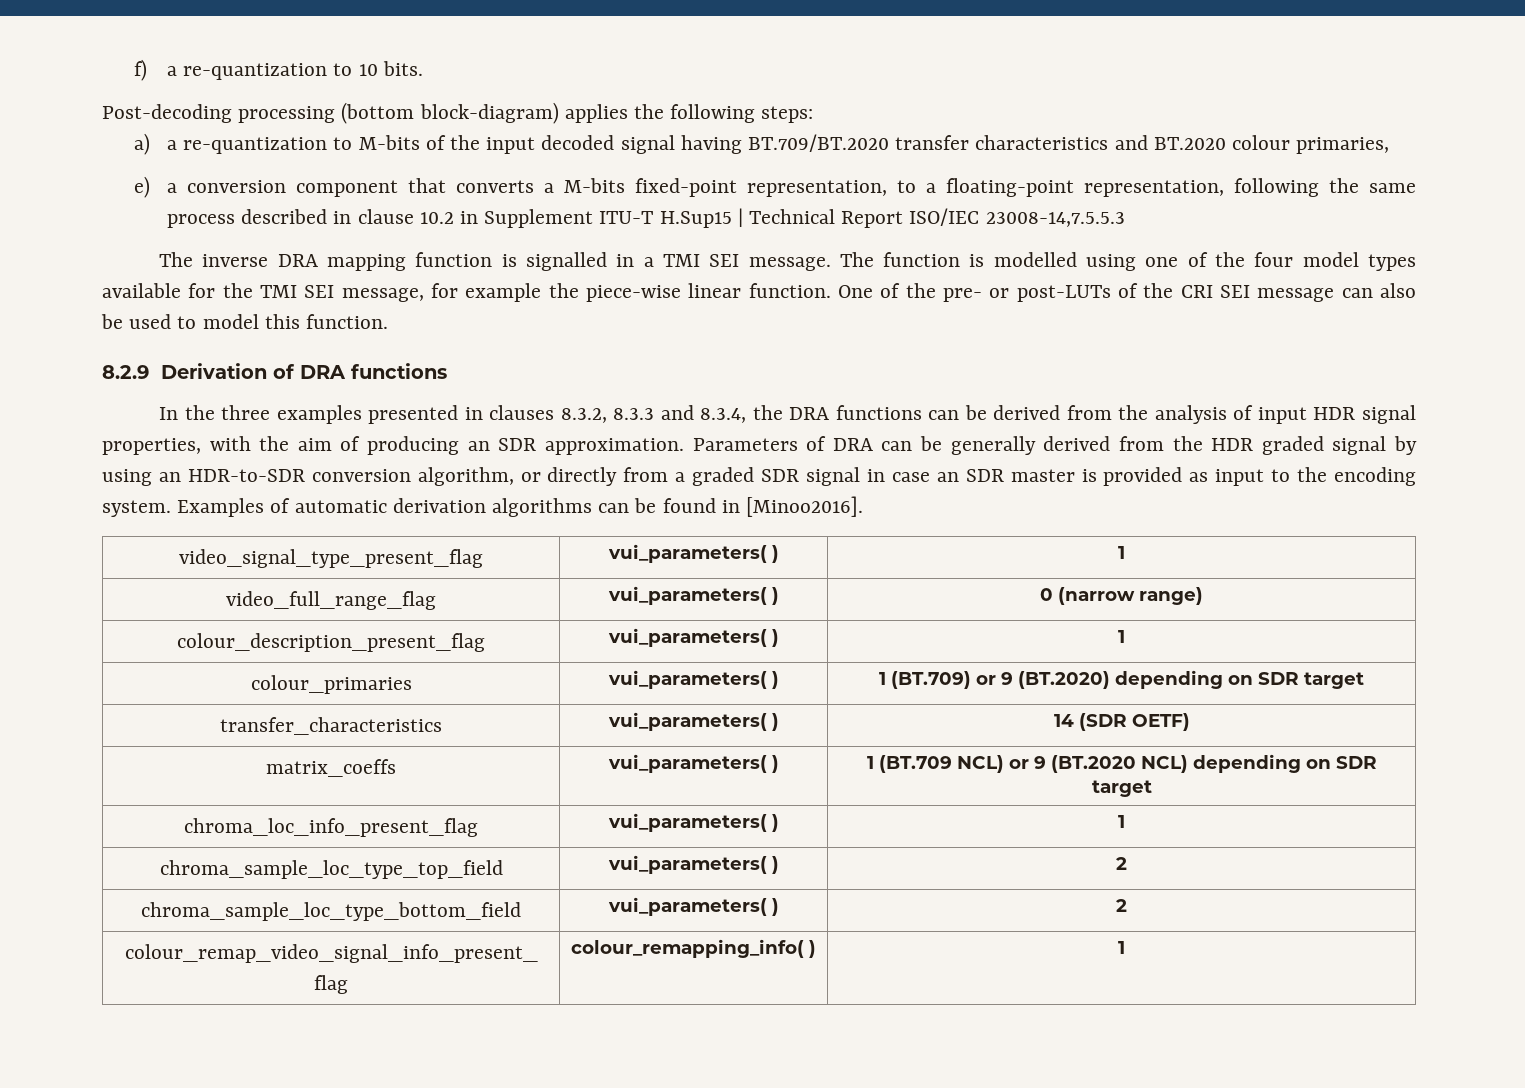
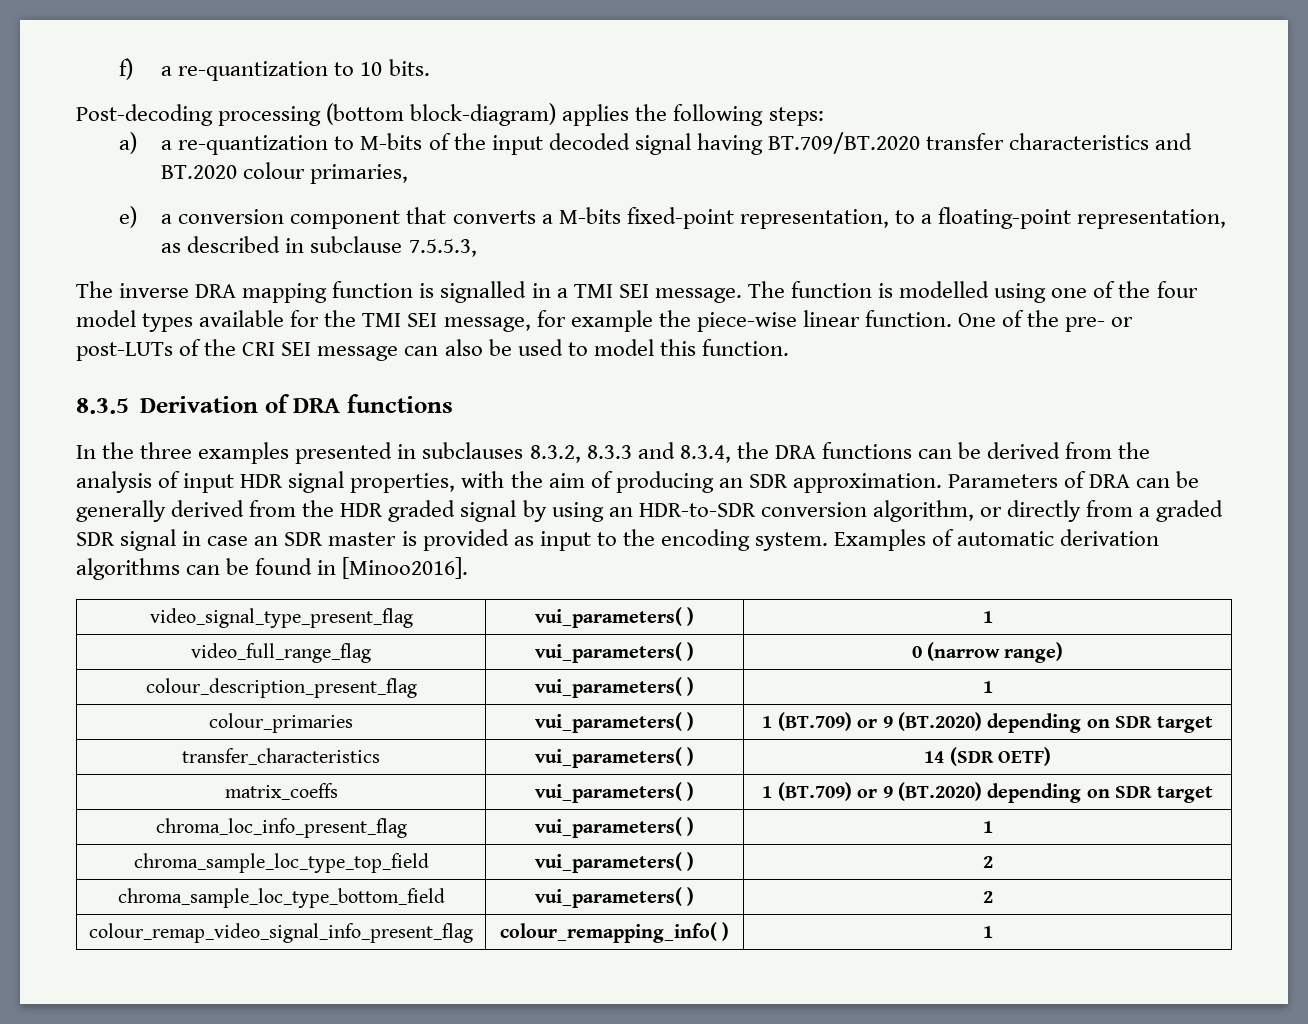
- e) a conversion component that converts a M-bits fixed-point representation, to a floating-point representation, following the same process described in clause 10.2 in Supplement ITU-T H.Sup15 | Technical Report ISO/IEC 23008-14,7.5.5.3
+ e) a conversion component that converts a M-bits fixed-point representation, to a floating-point representation, as described in subclause 7.5.5.3,
- 8.2.9 Derivation of DRA functions
+ 8.3.5 Derivation of DRA functions
- In the three examples presented in clauses 8.3.2, 8.3.3 and 8.3.4, the DRA functions can be derived from the analysis of input HDR signal properties, with the aim of producing an SDR approximation.
+ In the three examples presented in subclauses 8.3.2, 8.3.3 and 8.3.4, the DRA functions can be derived from the analysis of input HDR signal properties, with the aim of producing an SDR approximation.
- matrix_coeffs | vui_parameters( ) | 1 (BT.709 NCL) or 9 (BT.2020 NCL) depending on SDR target
+ matrix_coeffs | vui_parameters( ) | 1 (BT.709) or 9 (BT.2020) depending on SDR target

